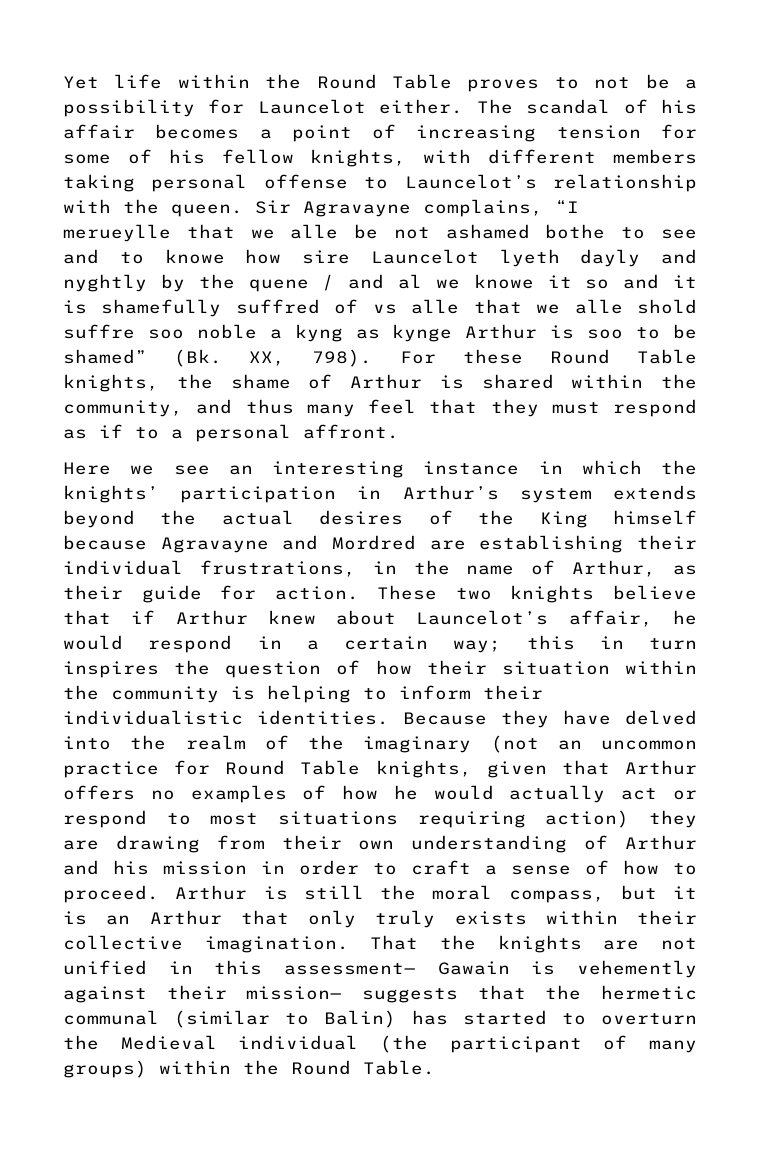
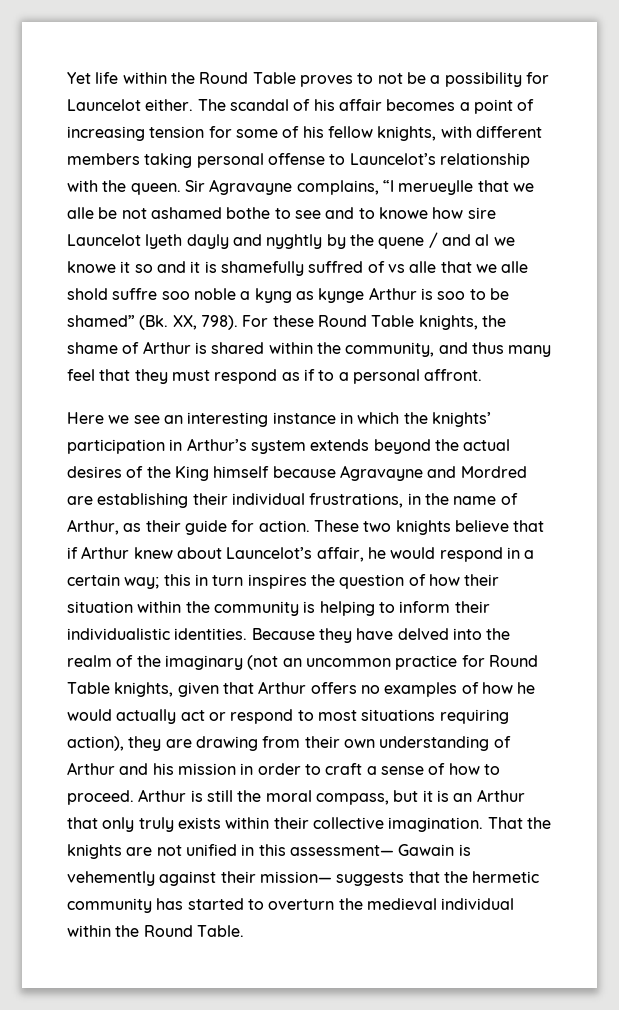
- Because they have delved into the realm of the imaginary (not an uncommon practice for Round Table knights, given that Arthur offers no examples of how he would actually act or respond to most situations requiring action) they are drawing from their own understanding of Arthur and his mission in order to craft a sense of how to proceed.
+ Because they have delved into the realm of the imaginary (not an uncommon practice for Round Table knights, given that Arthur offers no examples of how he would actually act or respond to most situations requiring action), they are drawing from their own understanding of Arthur and his mission in order to craft a sense of how to proceed.
- That the knights are not unified in this assessment— Gawain is vehemently against their mission— suggests that the hermetic communal (similar to Balin) has started to overturn the Medieval individual (the participant of many groups) within the Round Table.
+ That the knights are not unified in this assessment— Gawain is vehemently against their mission— suggests that the hermetic community has started to overturn the medieval individual within the Round Table.

